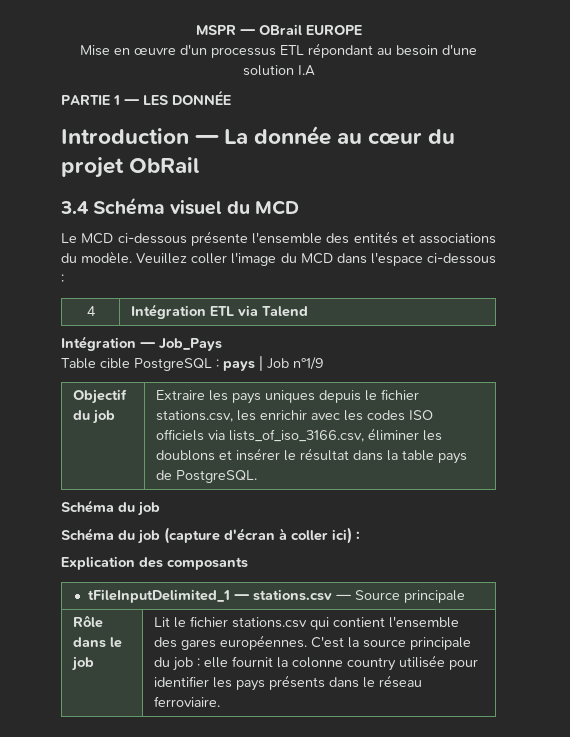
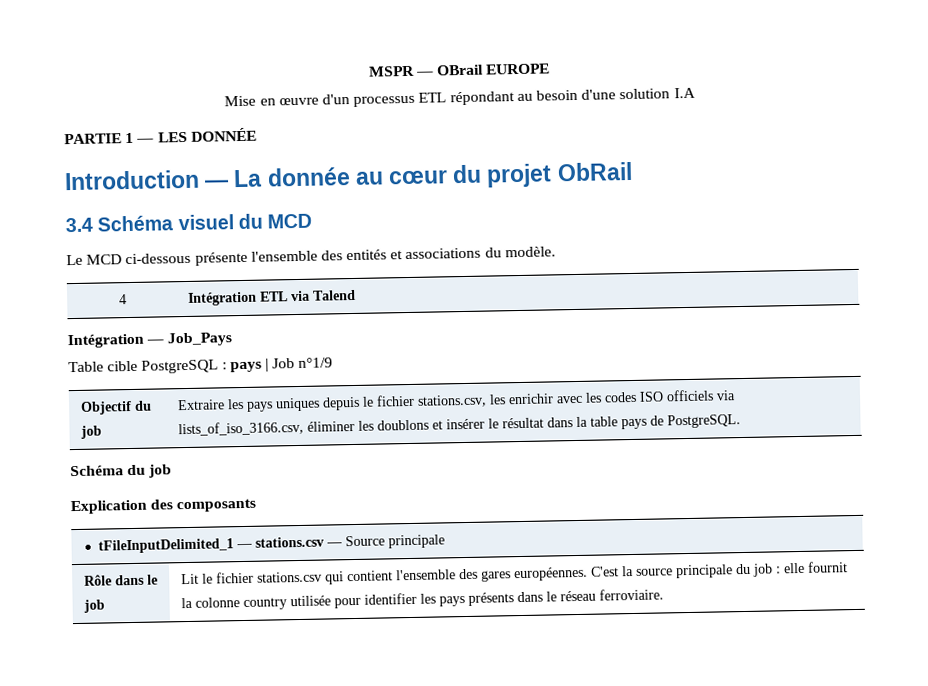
- Veuillez coller l'image du MCD dans l'espace ci-dessous :
- Schéma du job (capture d'écran à coller ici) :

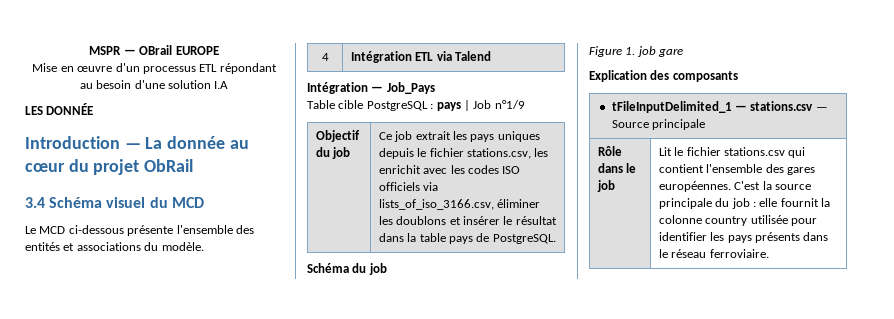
- PARTIE 1 — LES DONNÉE
+ LES DONNÉE
- Objectif du job | Extraire les pays uniques depuis le fichier stations.csv, les enrichir avec les codes ISO officiels via lists_of_iso_3166.csv, éliminer les doublons et insérer le résultat dans la table pays de PostgreSQL.
+ Objectif du job | Ce job extrait les pays uniques depuis le fichier stations.csv, les enrichit avec les codes ISO officiels via lists_of_iso_3166.csv, éliminer les doublons et insérer le résultat dans la table pays de PostgreSQL.
+ Figure 1. job gare

